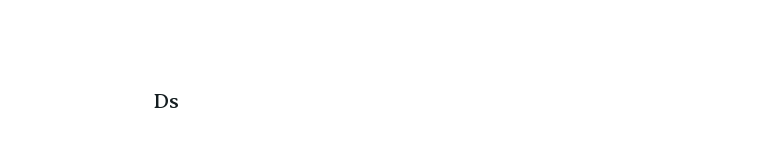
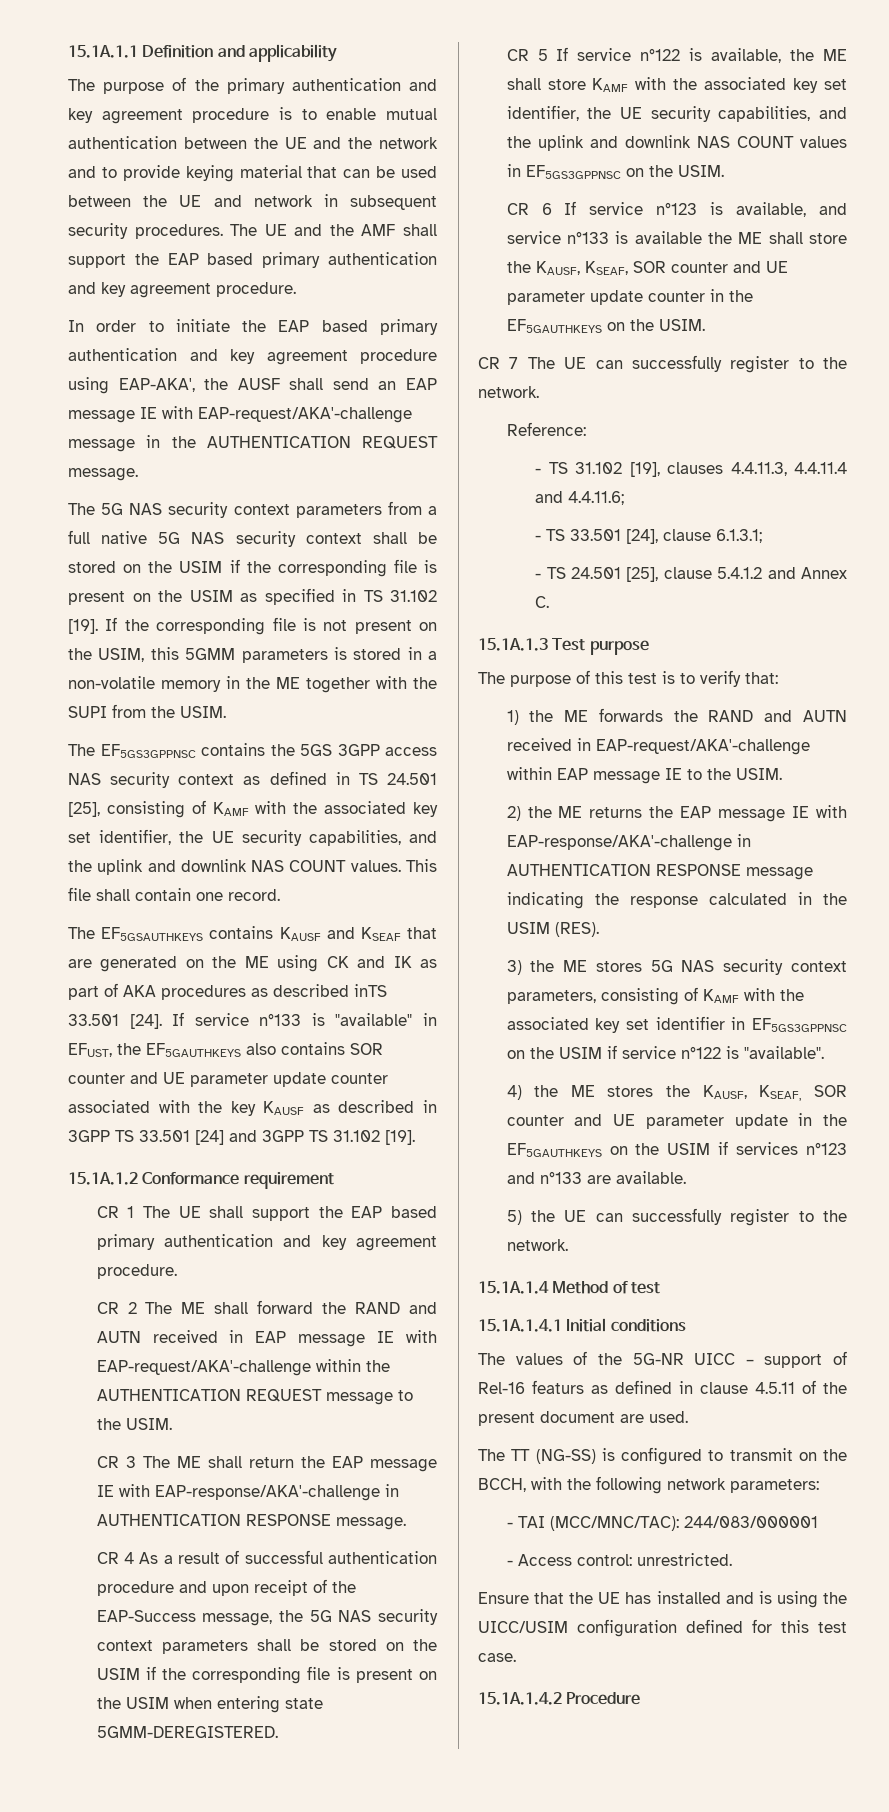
- Ds
+ 15.1A.1.1 Definition and applicability
+ The purpose of the primary authentication and key agreement procedure is to enable mutual authentication between the UE and the network and to provide keying material that can be used between the UE and network in subsequent security procedures. The UE and the AMF shall support the EAP based primary authentication and key agreement procedure.
+ In order to initiate the EAP based primary authentication and key agreement procedure using EAP-AKA', the AUSF shall send an EAP message IE with EAP-request/AKA'-challenge message in the AUTHENTICATION REQUEST message.
+ The 5G NAS security context parameters from a full native 5G NAS security context shall be stored on the USIM if the corresponding file is present on the USIM as specified in TS 31.102 [19]. If the corresponding file is not present on the USIM, this 5GMM parameters is stored in a non-volatile memory in the ME together with the SUPI from the USIM.
+ The EF5GS3GPPNSC contains the 5GS 3GPP access NAS security context as defined in TS 24.501 [25], consisting of KAMF with the associated key set identifier, the UE security capabilities, and the uplink and downlink NAS COUNT values. This file shall contain one record.
+ The EF5GSAUTHKEYS contains KAUSF and KSEAF that are generated on the ME using CK and IK as part of AKA procedures as described inTS 33.501 [24]. If service n°133 is "available" in EFUST, the EF5GAUTHKEYS also contains SOR counter and UE parameter update counter associated with the key KAUSF as described in 3GPP TS 33.501 [24] and 3GPP TS 31.102 [19].
+ 15.1A.1.2 Conformance requirement
+ CR 1 The UE shall support the EAP based primary authentication and key agreement procedure.
+ CR 2 The ME shall forward the RAND and AUTN received in EAP message IE with EAP-request/AKA'-challenge within the AUTHENTICATION REQUEST message to the USIM.
+ CR 3 The ME shall return the EAP message IE with EAP-response/AKA'-challenge in AUTHENTICATION RESPONSE message.
+ CR 4 As a result of successful authentication procedure and upon receipt of the EAP-Success message, the 5G NAS security context parameters shall be stored on the USIM if the corresponding file is present on the USIM when entering state 5GMM-DEREGISTERED.
+ CR 5 If service n°122 is available, the ME shall store KAMF with the associated key set identifier, the UE security capabilities, and the uplink and downlink NAS COUNT values in EF5GS3GPPNSC on the USIM.
+ CR 6 If service n°123 is available, and service n°133 is available the ME shall store the KAUSF, KSEAF, SOR counter and UE parameter update counter in the EF5GAUTHKEYS on the USIM.
+ CR 7 The UE can successfully register to the network.
+ Reference:
+ - TS 31.102 [19], clauses 4.4.11.3, 4.4.11.4 and 4.4.11.6;
+ - TS 33.501 [24], clause 6.1.3.1;
+ - TS 24.501 [25], clause 5.4.1.2 and Annex C.
+ 15.1A.1.3 Test purpose
+ The purpose of this test is to verify that:
+ 1) the ME forwards the RAND and AUTN received in EAP-request/AKA'-challenge within EAP message IE to the USIM.
+ 2) the ME returns the EAP message IE with EAP-response/AKA'-challenge in AUTHENTICATION RESPONSE message indicating the response calculated in the USIM (RES).
+ 3) the ME stores 5G NAS security context parameters, consisting of KAMF with the associated key set identifier in EF5GS3GPPNSC on the USIM if service n°122 is "available".
+ 4) the ME stores the KAUSF, KSEAF, SOR counter and UE parameter update in the EF5GAUTHKEYS on the USIM if services n°123 and n°133 are available.
+ 5) the UE can successfully register to the network.
+ 15.1A.1.4 Method of test
+ 15.1A.1.4.1 Initial conditions
+ The values of the 5G-NR UICC – support of Rel-16 featurs as defined in clause 4.5.11 of the present document are used.
+ The TT (NG-SS) is configured to transmit on the BCCH, with the following network parameters:
+ - TAI (MCC/MNC/TAC): 244/083/000001
+ - Access control: unrestricted.
+ Ensure that the UE has installed and is using the UICC/USIM configuration defined for this test case.
+ 15.1A.1.4.2 Procedure

